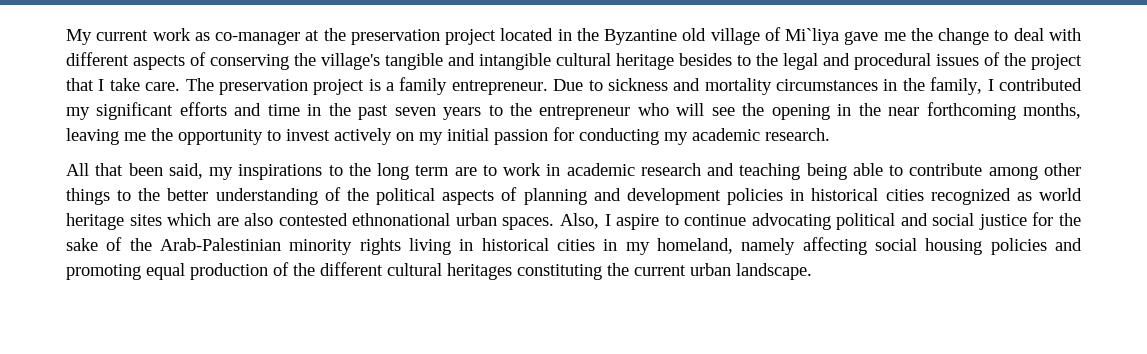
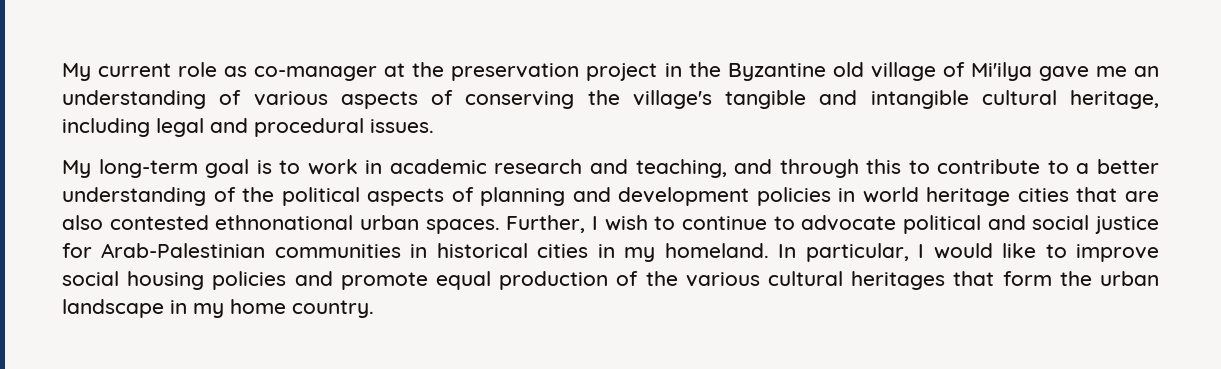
- My current work as co-manager at the preservation project located in the Byzantine old village of Mi`liya gave me the change to deal with different aspects of conserving the village's tangible and intangible cultural heritage besides to the legal and procedural issues of the project that I take care. The preservation project is a family entrepreneur. Due to sickness and mortality circumstances in the family, I contributed my significant efforts and time in the past seven years to the entrepreneur who will see the opening in the near forthcoming months, leaving me the opportunity to invest actively on my initial passion for conducting my academic research.
- All that been said, my inspirations to the long term are to work in academic research and teaching being able to contribute among other things to the better understanding of the political aspects of planning and development policies in historical cities recognized as world heritage sites which are also contested ethnonational urban spaces.
+ My current role as co-manager at the preservation project in the Byzantine old village of Mi'ilya gave me an understanding of various aspects of conserving the village's tangible and intangible cultural heritage, including legal and procedural issues.
+ My long-term goal is to work in academic research and teaching, and through this to contribute to a better understanding of the political aspects of planning and development policies in world heritage cities that are also contested ethnonational urban spaces.
- Also, I aspire to continue advocating political and social justice for the sake of the Arab-Palestinian minority rights living in historical cities in my homeland, namely affecting social housing policies and promoting equal production of the different cultural heritages constituting the current urban landscape.
+ Further, I wish to continue to advocate political and social justice for Arab-Palestinian communities in historical cities in my homeland. In particular, I would like to improve social housing policies and promote equal production of the various cultural heritages that form the urban landscape in my home country.

